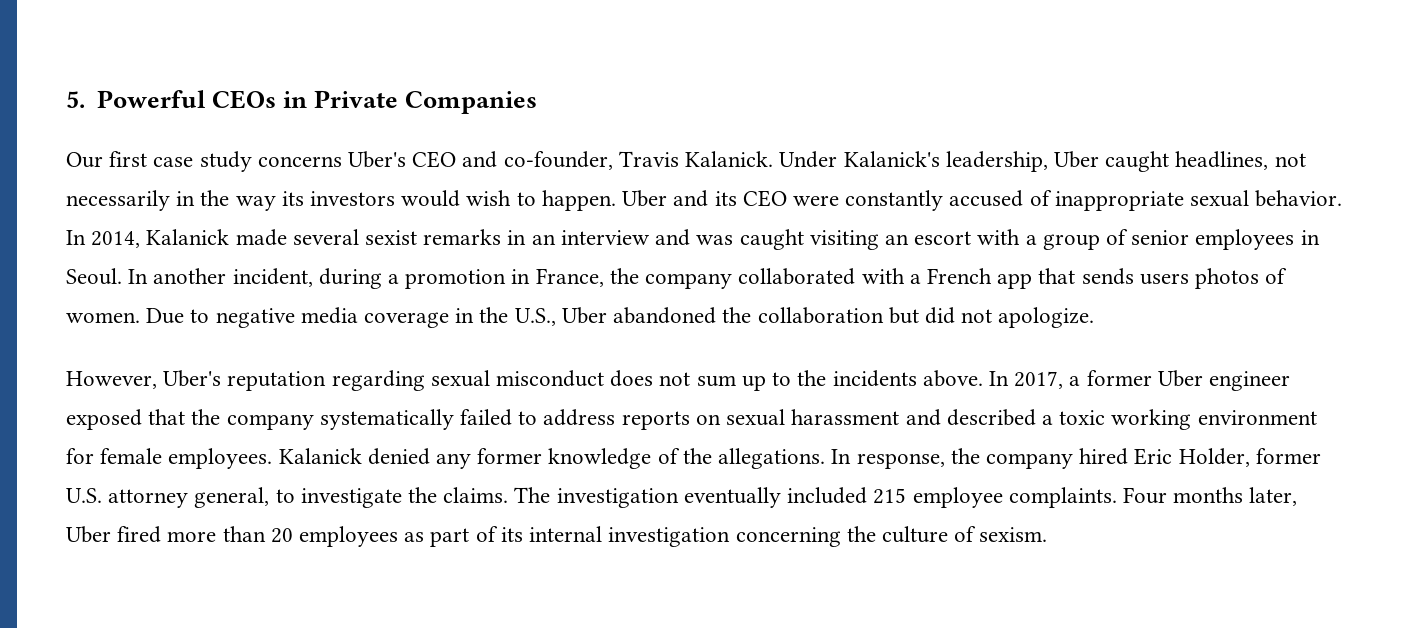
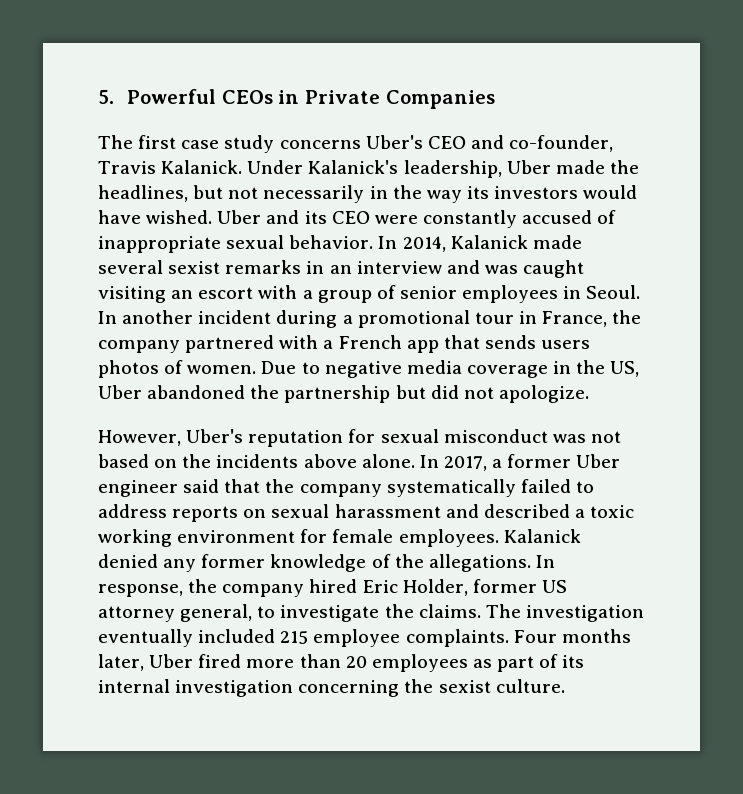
- Our first case study concerns Uber's CEO and co-founder, Travis Kalanick.
+ The first case study concerns Uber's CEO and co-founder, Travis Kalanick.
- Under Kalanick's leadership, Uber caught headlines, not necessarily in the way its investors would wish to happen.
+ Under Kalanick's leadership, Uber made the headlines, but not necessarily in the way its investors would have wished.
- In another incident, during a promotion in France, the company collaborated with a French app that sends users photos of women.
+ In another incident during a promotional tour in France, the company partnered with a French app that sends users photos of women.
- Due to negative media coverage in the U.S., Uber abandoned the collaboration but did not apologize.
+ Due to negative media coverage in the US, Uber abandoned the partnership but did not apologize.
- However, Uber's reputation regarding sexual misconduct does not sum up to the incidents above.
+ However, Uber's reputation for sexual misconduct was not based on the incidents above alone.
- In 2017, a former Uber engineer exposed that the company systematically failed to address reports on sexual harassment and described a toxic working environment for female employees.
+ In 2017, a former Uber engineer said that the company systematically failed to address reports on sexual harassment and described a toxic working environment for female employees.
- In response, the company hired Eric Holder, former U.S. attorney general, to investigate the claims.
+ In response, the company hired Eric Holder, former US attorney general, to investigate the claims.
- Four months later, Uber fired more than 20 employees as part of its internal investigation concerning the culture of sexism.
+ Four months later, Uber fired more than 20 employees as part of its internal investigation concerning the sexist culture.

